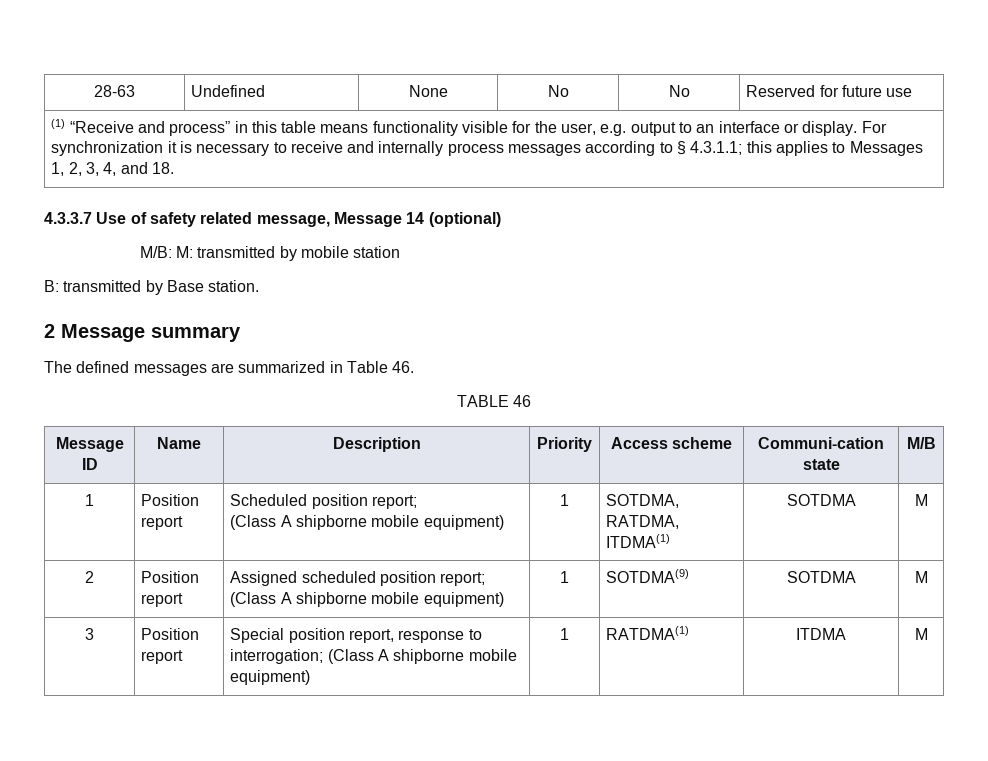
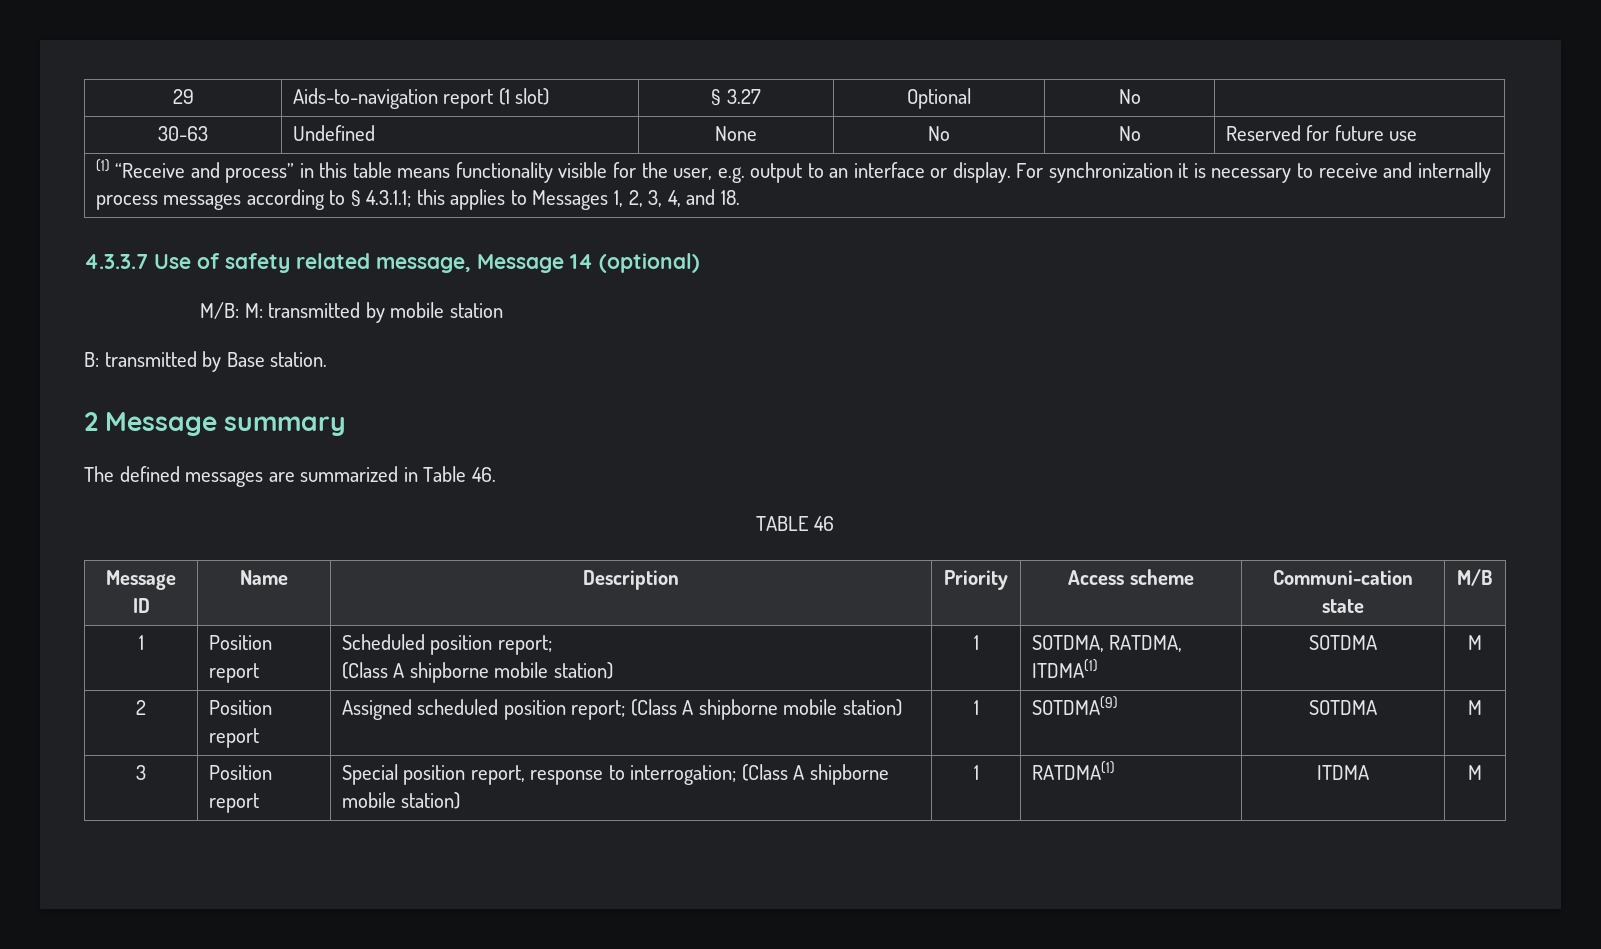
- 28-63 | Undefined | None | No | No | Reserved for future use
+ 29 | Aids-to-navigation report (1 slot) | § 3.27 | Optional | No |
+ 30-63 | Undefined | None | No | No | Reserved for future use
  1 | Position report | Scheduled position report;
- (Class A shipborne mobile equipment) | 1 | SOTDMA, RATDMA, ITDMA(1) | SOTDMA | M
+ (Class A shipborne mobile station) | 1 | SOTDMA, RATDMA, ITDMA(1) | SOTDMA | M
- 2 | Position report | Assigned scheduled position report; (Class A shipborne mobile equipment) | 1 | SOTDMA(9) | SOTDMA | M
+ 2 | Position report | Assigned scheduled position report; (Class A shipborne mobile station) | 1 | SOTDMA(9) | SOTDMA | M
- 3 | Position report | Special position report, response to interrogation; (Class A shipborne mobile equipment) | 1 | RATDMA(1) | ITDMA | M
+ 3 | Position report | Special position report, response to interrogation; (Class A shipborne mobile station) | 1 | RATDMA(1) | ITDMA | M

